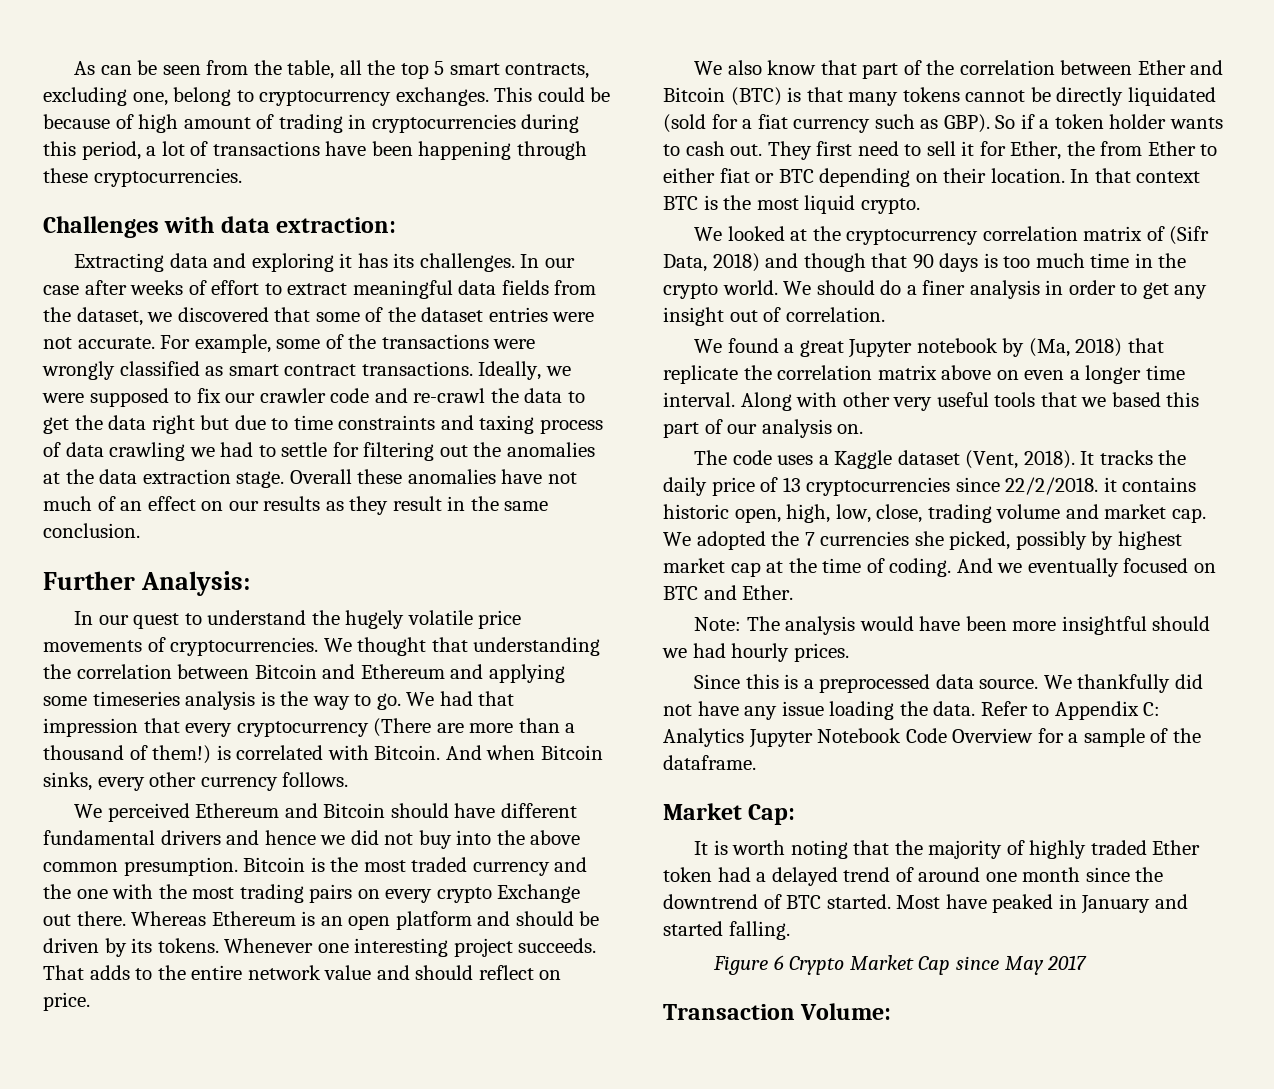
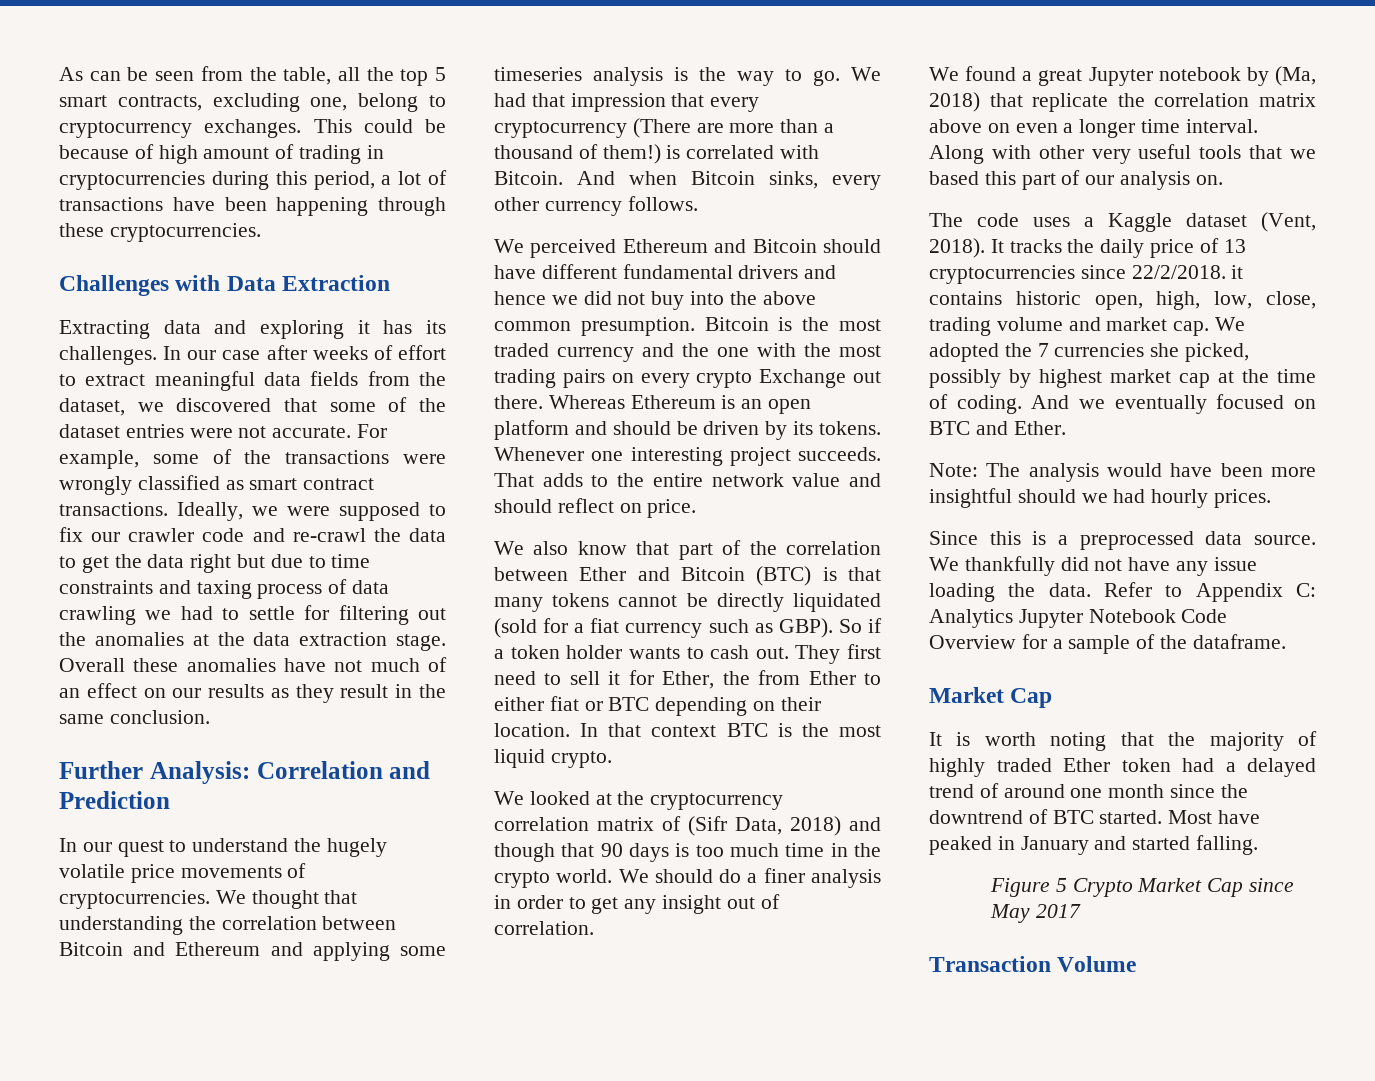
- Challenges with data extraction:
+ Challenges with Data Extraction
- Further Analysis:
+ Further Analysis: Correlation and Prediction
  Refer to Appendix C: Analytics Jupyter Notebook Code Overview for a sample of the dataframe.
- Market Cap:
+ Market Cap
- Figure 6 Crypto Market Cap since May 2017
+ Figure 5 Crypto Market Cap since May 2017
- Transaction Volume:
+ Transaction Volume

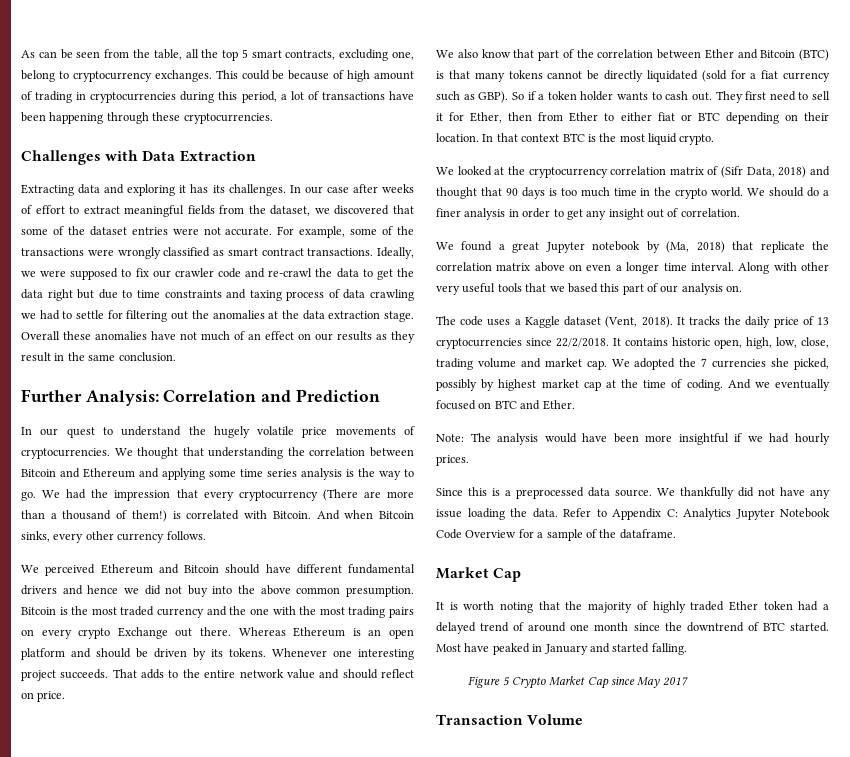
- In our case after weeks of effort to extract meaningful data fields from the dataset, we discovered that some of the dataset entries were not accurate.
+ In our case after weeks of effort to extract meaningful fields from the dataset, we discovered that some of the dataset entries were not accurate.
- We thought that understanding the correlation between Bitcoin and Ethereum and applying some timeseries analysis is the way to go.
+ We thought that understanding the correlation between Bitcoin and Ethereum and applying some time series analysis is the way to go.
- We had that impression that every cryptocurrency (There are more than a thousand of them!) is correlated with Bitcoin.
+ We had the impression that every cryptocurrency (There are more than a thousand of them!) is correlated with Bitcoin.
- They first need to sell it for Ether, the from Ether to either fiat or BTC depending on their location.
+ They first need to sell it for Ether, then from Ether to either fiat or BTC depending on their location.
- We looked at the cryptocurrency correlation matrix of (Sifr Data, 2018) and though that 90 days is too much time in the crypto world.
+ We looked at the cryptocurrency correlation matrix of (Sifr Data, 2018) and thought that 90 days is too much time in the crypto world.
- It tracks the daily price of 13 cryptocurrencies since 22/2/2018. it contains historic open, high, low, close, trading volume and market cap.
+ It tracks the daily price of 13 cryptocurrencies since 22/2/2018. It contains historic open, high, low, close, trading volume and market cap.
- Note: The analysis would have been more insightful should we had hourly prices.
+ Note: The analysis would have been more insightful if we had hourly prices.

